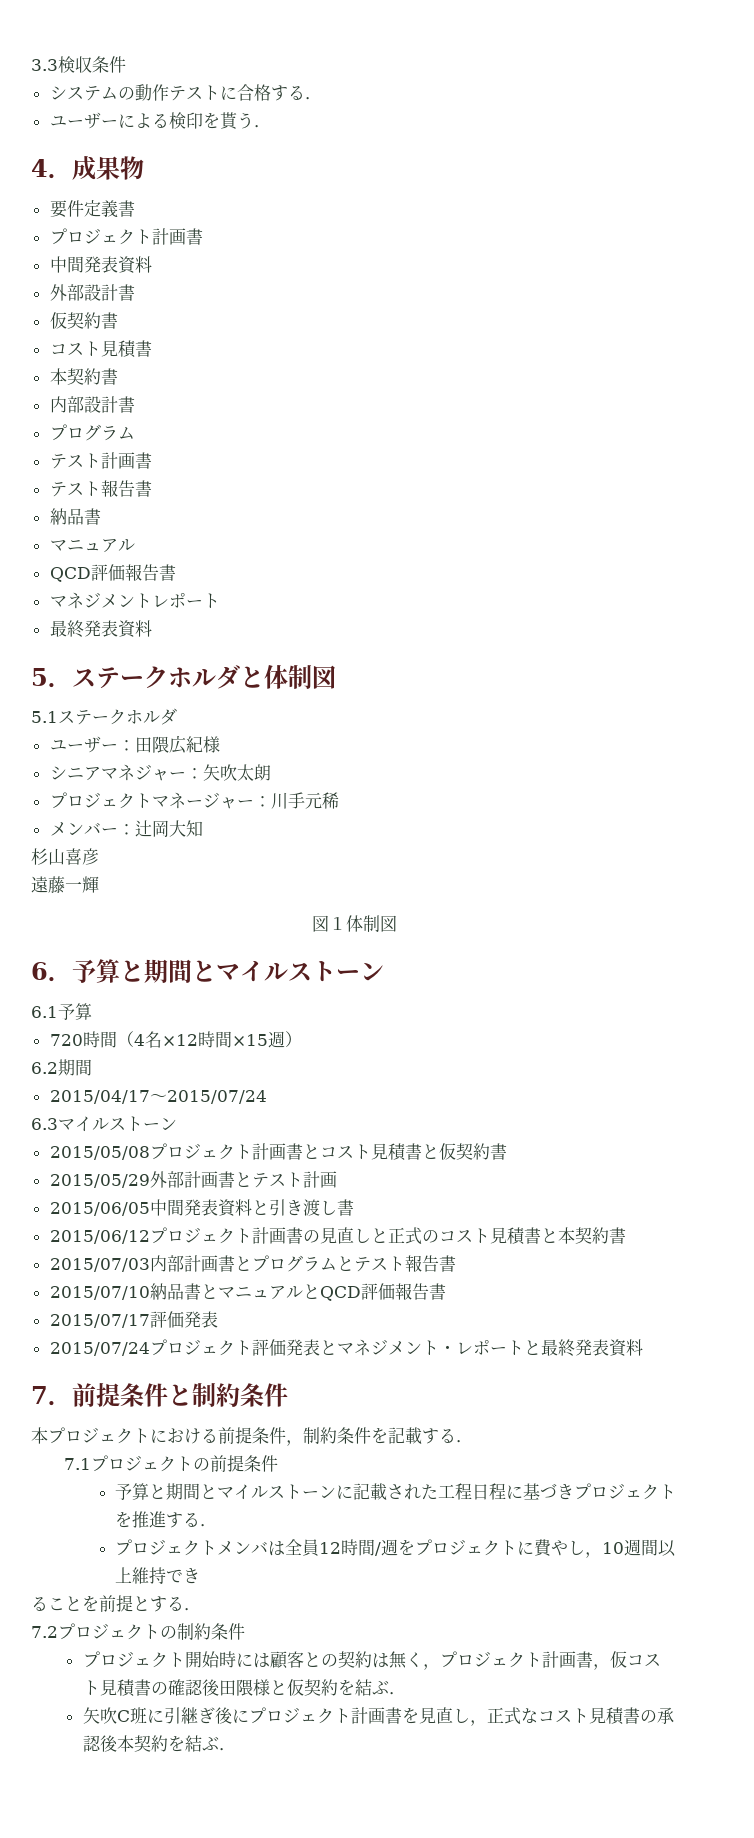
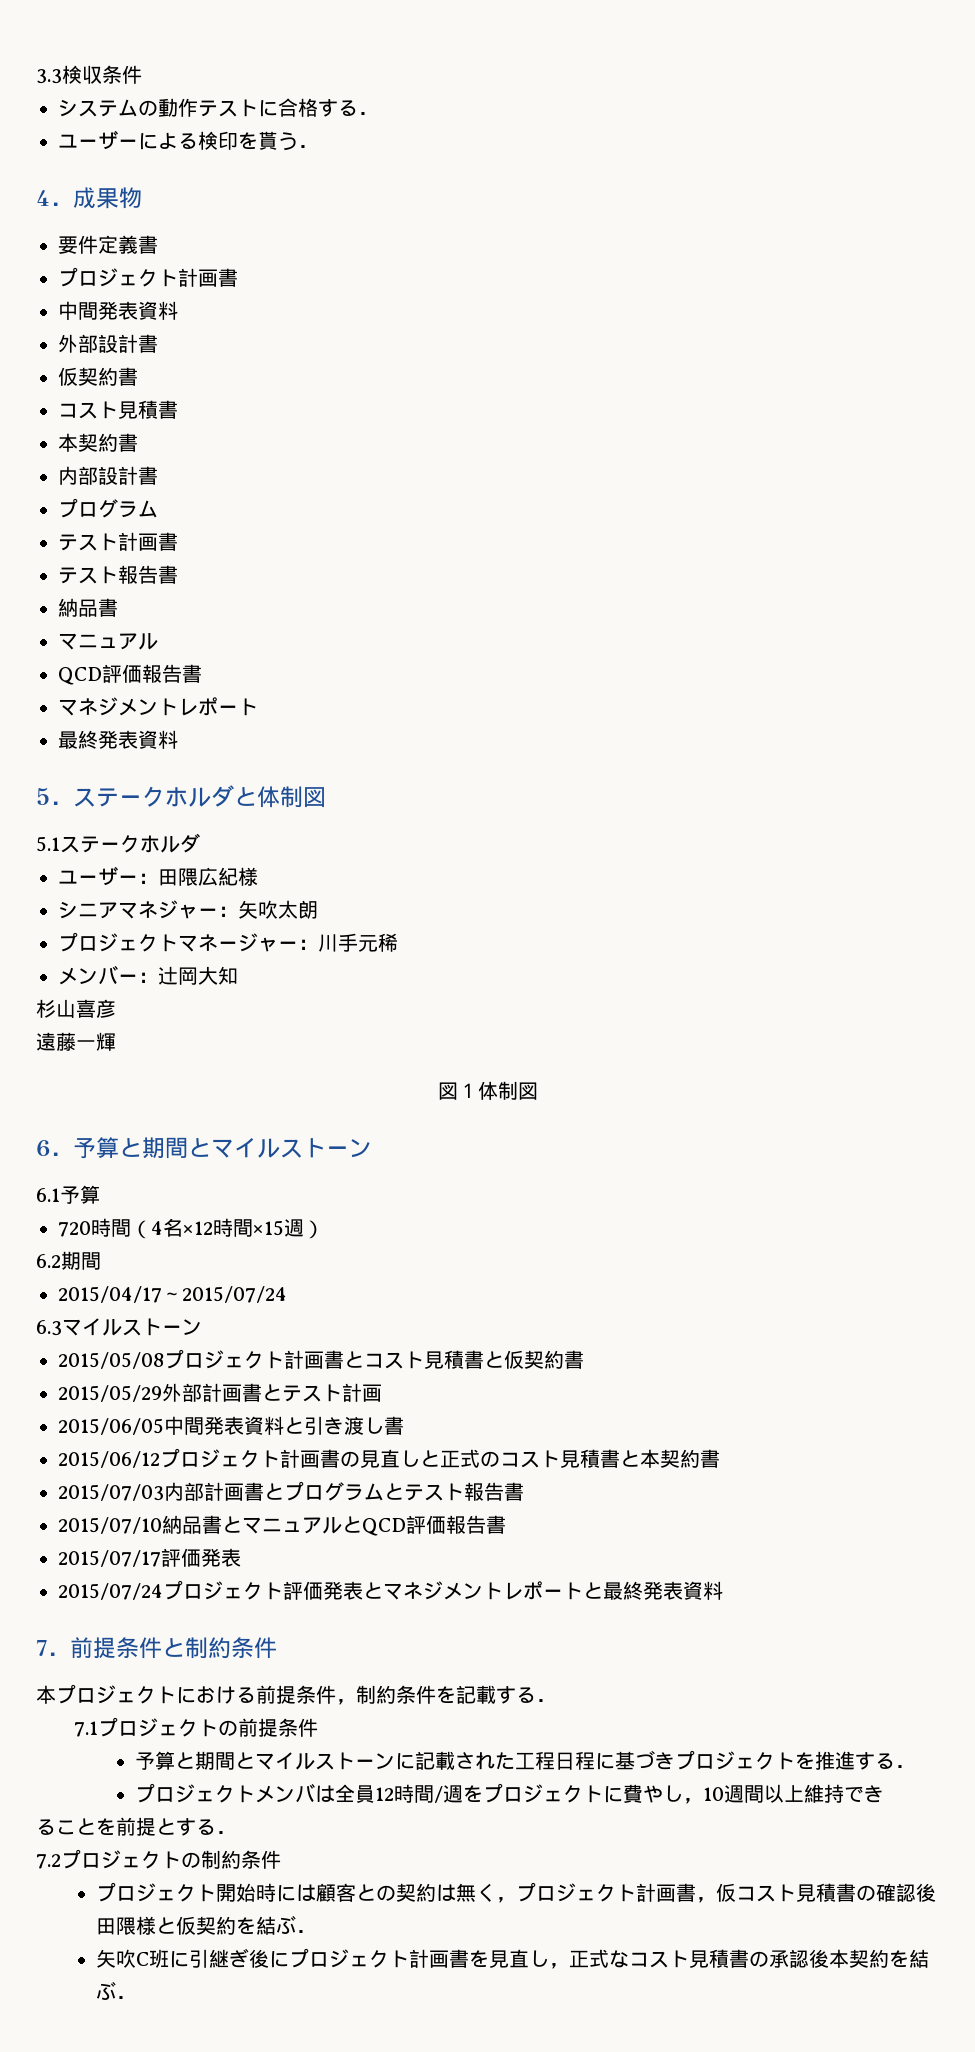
- 2015/07/24プロジェクト評価発表とマネジメント・レポートと最終発表資料
+ 2015/07/24プロジェクト評価発表とマネジメントレポートと最終発表資料

